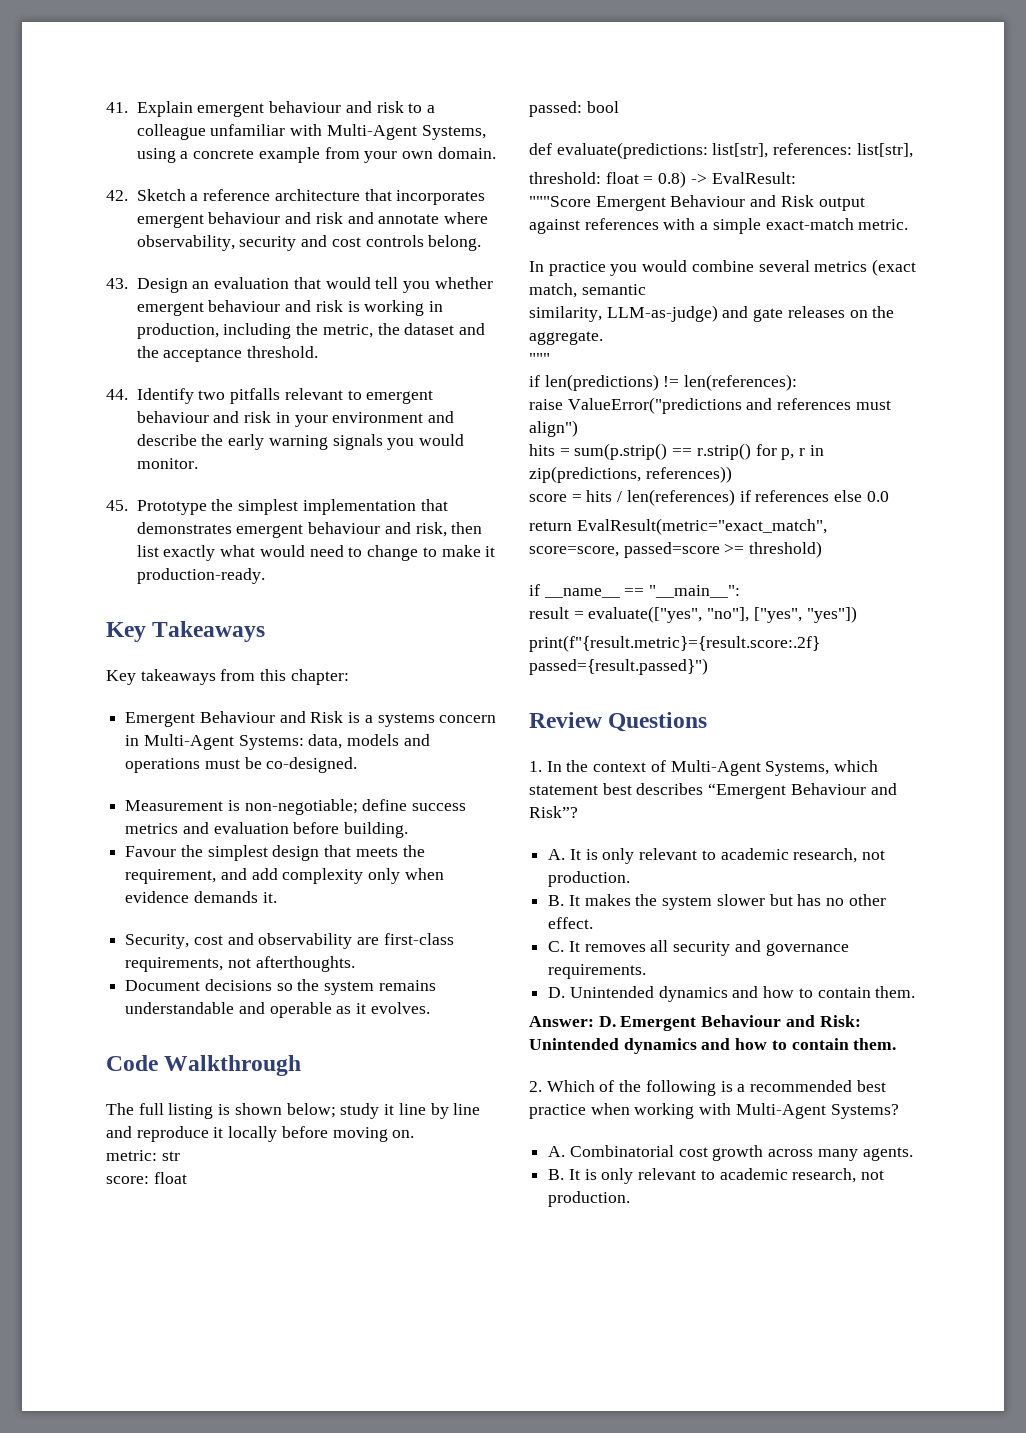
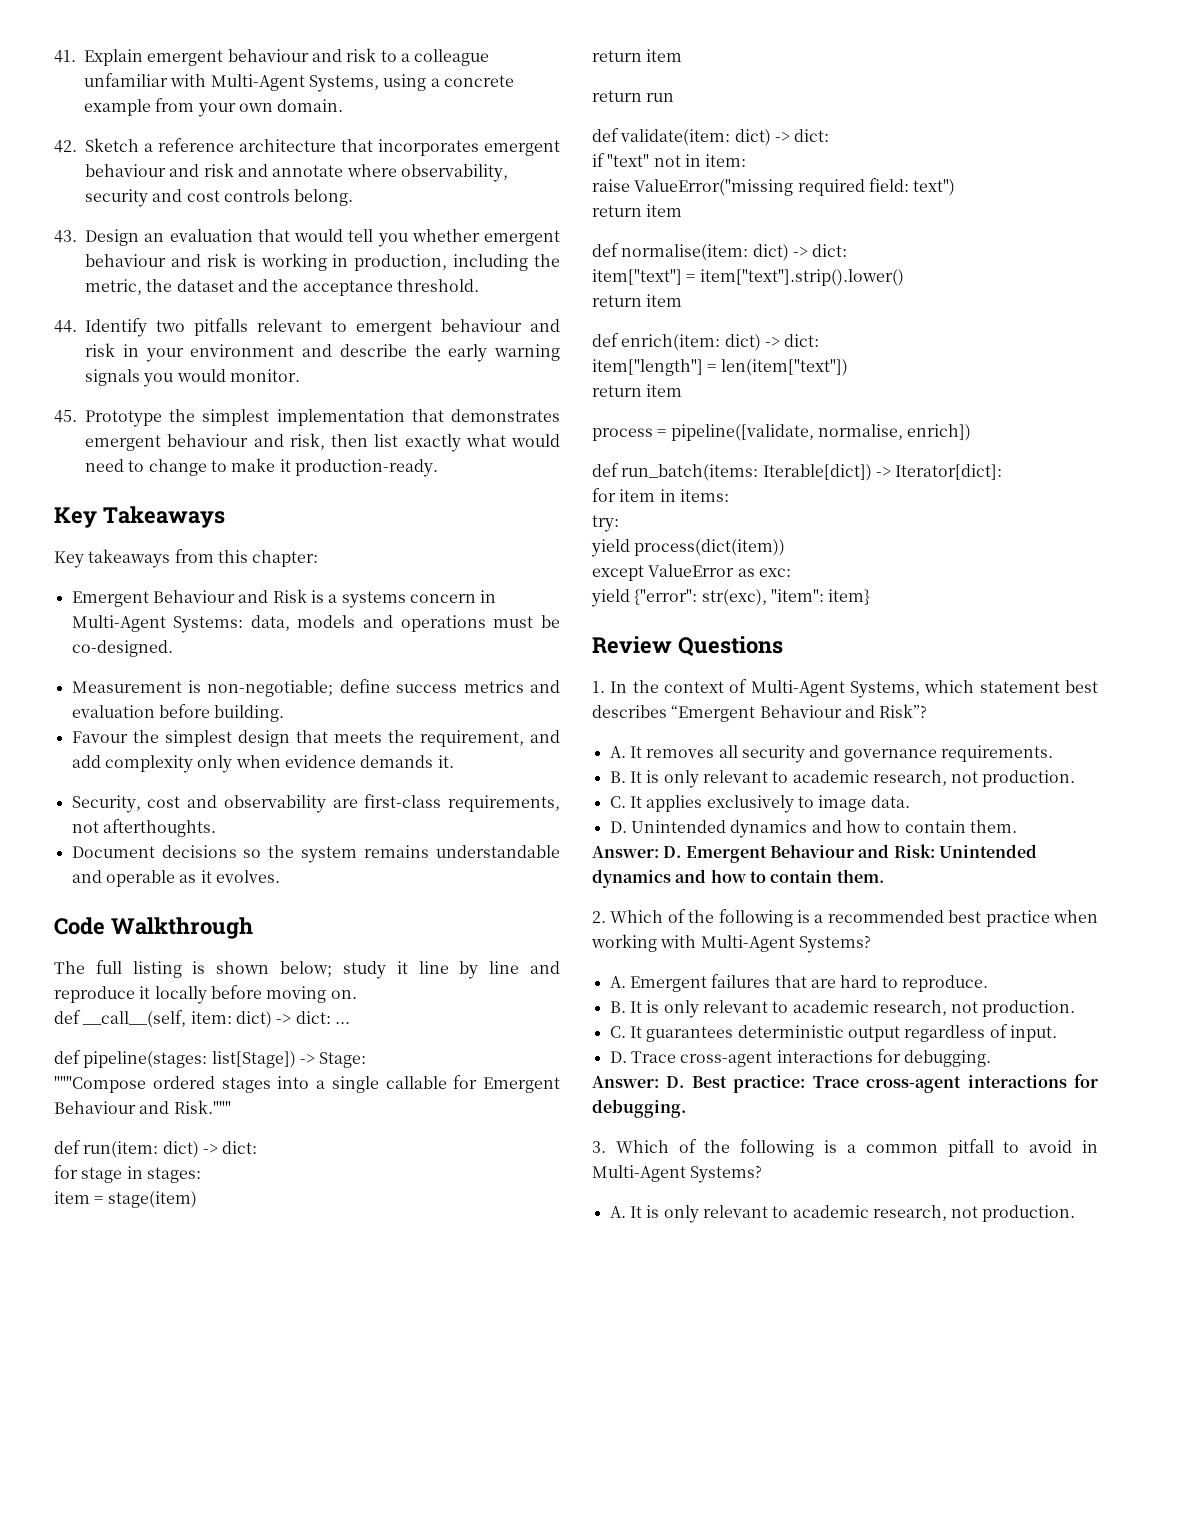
- metric: str
- score: float
- passed: bool
- def evaluate(predictions: list[str], references: list[str],
- threshold: float = 0.8) -> EvalResult:
- """Score Emergent Behaviour and Risk output against references with a simple exact-match metric.
- In practice you would combine several metrics (exact match, semantic
- similarity, LLM-as-judge) and gate releases on the aggregate.
- """
- if len(predictions) != len(references):
- raise ValueError("predictions and references must align")
- hits = sum(p.strip() == r.strip() for p, r in zip(predictions, references))
- score = hits / len(references) if references else 0.0
- return EvalResult(metric="exact_match", score=score, passed=score >= threshold)
- if __name__ == "__main__":
- result = evaluate(["yes", "no"], ["yes", "yes"])
- print(f"{result.metric}={result.score:.2f} passed={result.passed}")
+ def __call__(self, item: dict) -> dict: ...
+ def pipeline(stages: list[Stage]) -> Stage:
+ """Compose ordered stages into a single callable for Emergent Behaviour and Risk."""
+ def run(item: dict) -> dict:
+ for stage in stages:
+ item = stage(item)
+ return item
+ return run
+ def validate(item: dict) -> dict:
+ if "text" not in item:
+ raise ValueError("missing required field: text")
+ return item
+ def normalise(item: dict) -> dict:
+ item["text"] = item["text"].strip().lower()
+ return item
+ def enrich(item: dict) -> dict:
+ item["length"] = len(item["text"])
+ return item
+ process = pipeline([validate, normalise, enrich])
+ def run_batch(items: Iterable[dict]) -> Iterator[dict]:
+ for item in items:
+ try:
+ yield process(dict(item))
+ except ValueError as exc:
+ yield {"error": str(exc), "item": item}
- A. It is only relevant to academic research, not production.
- B. It makes the system slower but has no other effect.
- C. It removes all security and governance requirements.
+ A. It removes all security and governance requirements.
+ B. It is only relevant to academic research, not production.
+ C. It applies exclusively to image data.
- A. Combinatorial cost growth across many agents.
+ A. Emergent failures that are hard to reproduce.
+ C. It guarantees deterministic output regardless of input.
+ D. Trace cross-agent interactions for debugging.
+ Answer: D. Best practice: Trace cross-agent interactions for debugging.
+ 3. Which of the following is a common pitfall to avoid in Multi-Agent Systems?
+ A. It is only relevant to academic research, not production.

